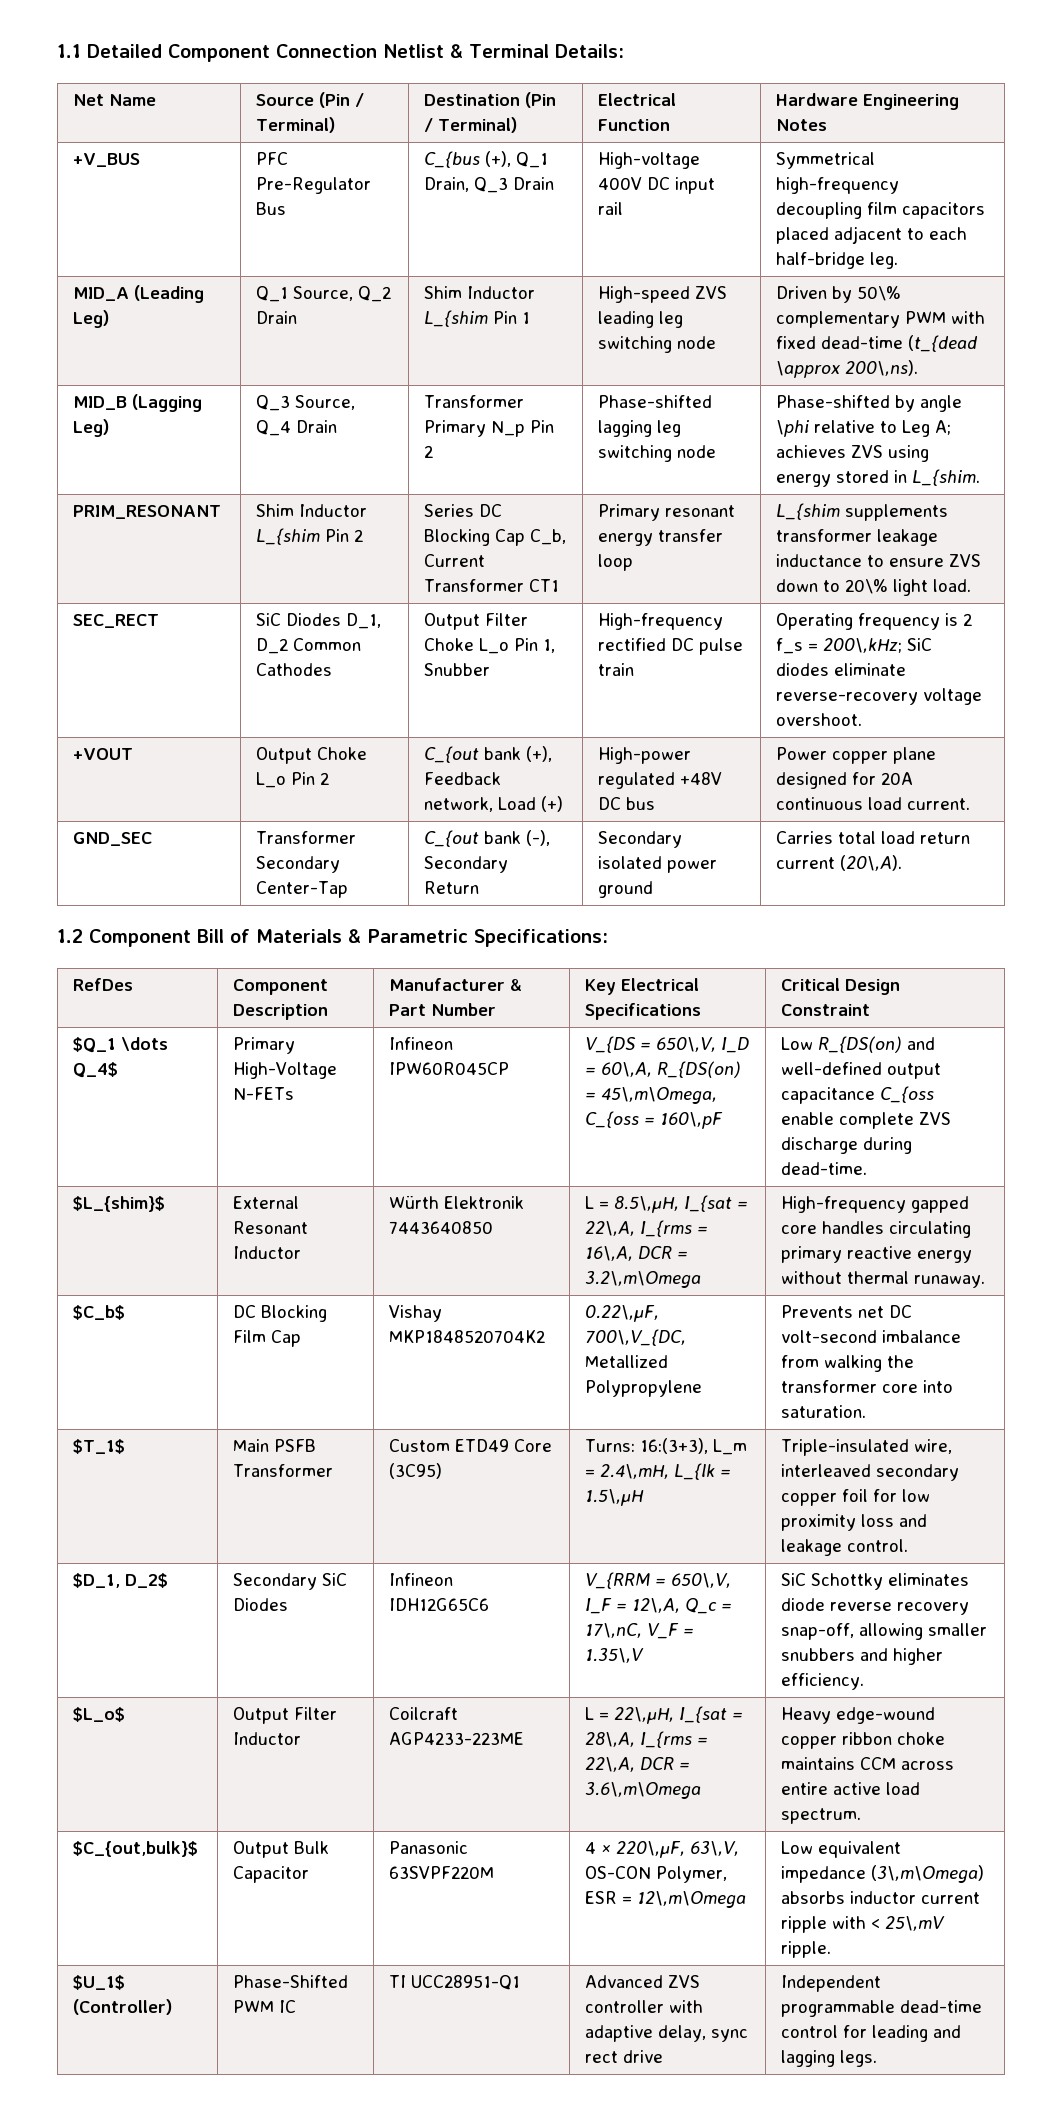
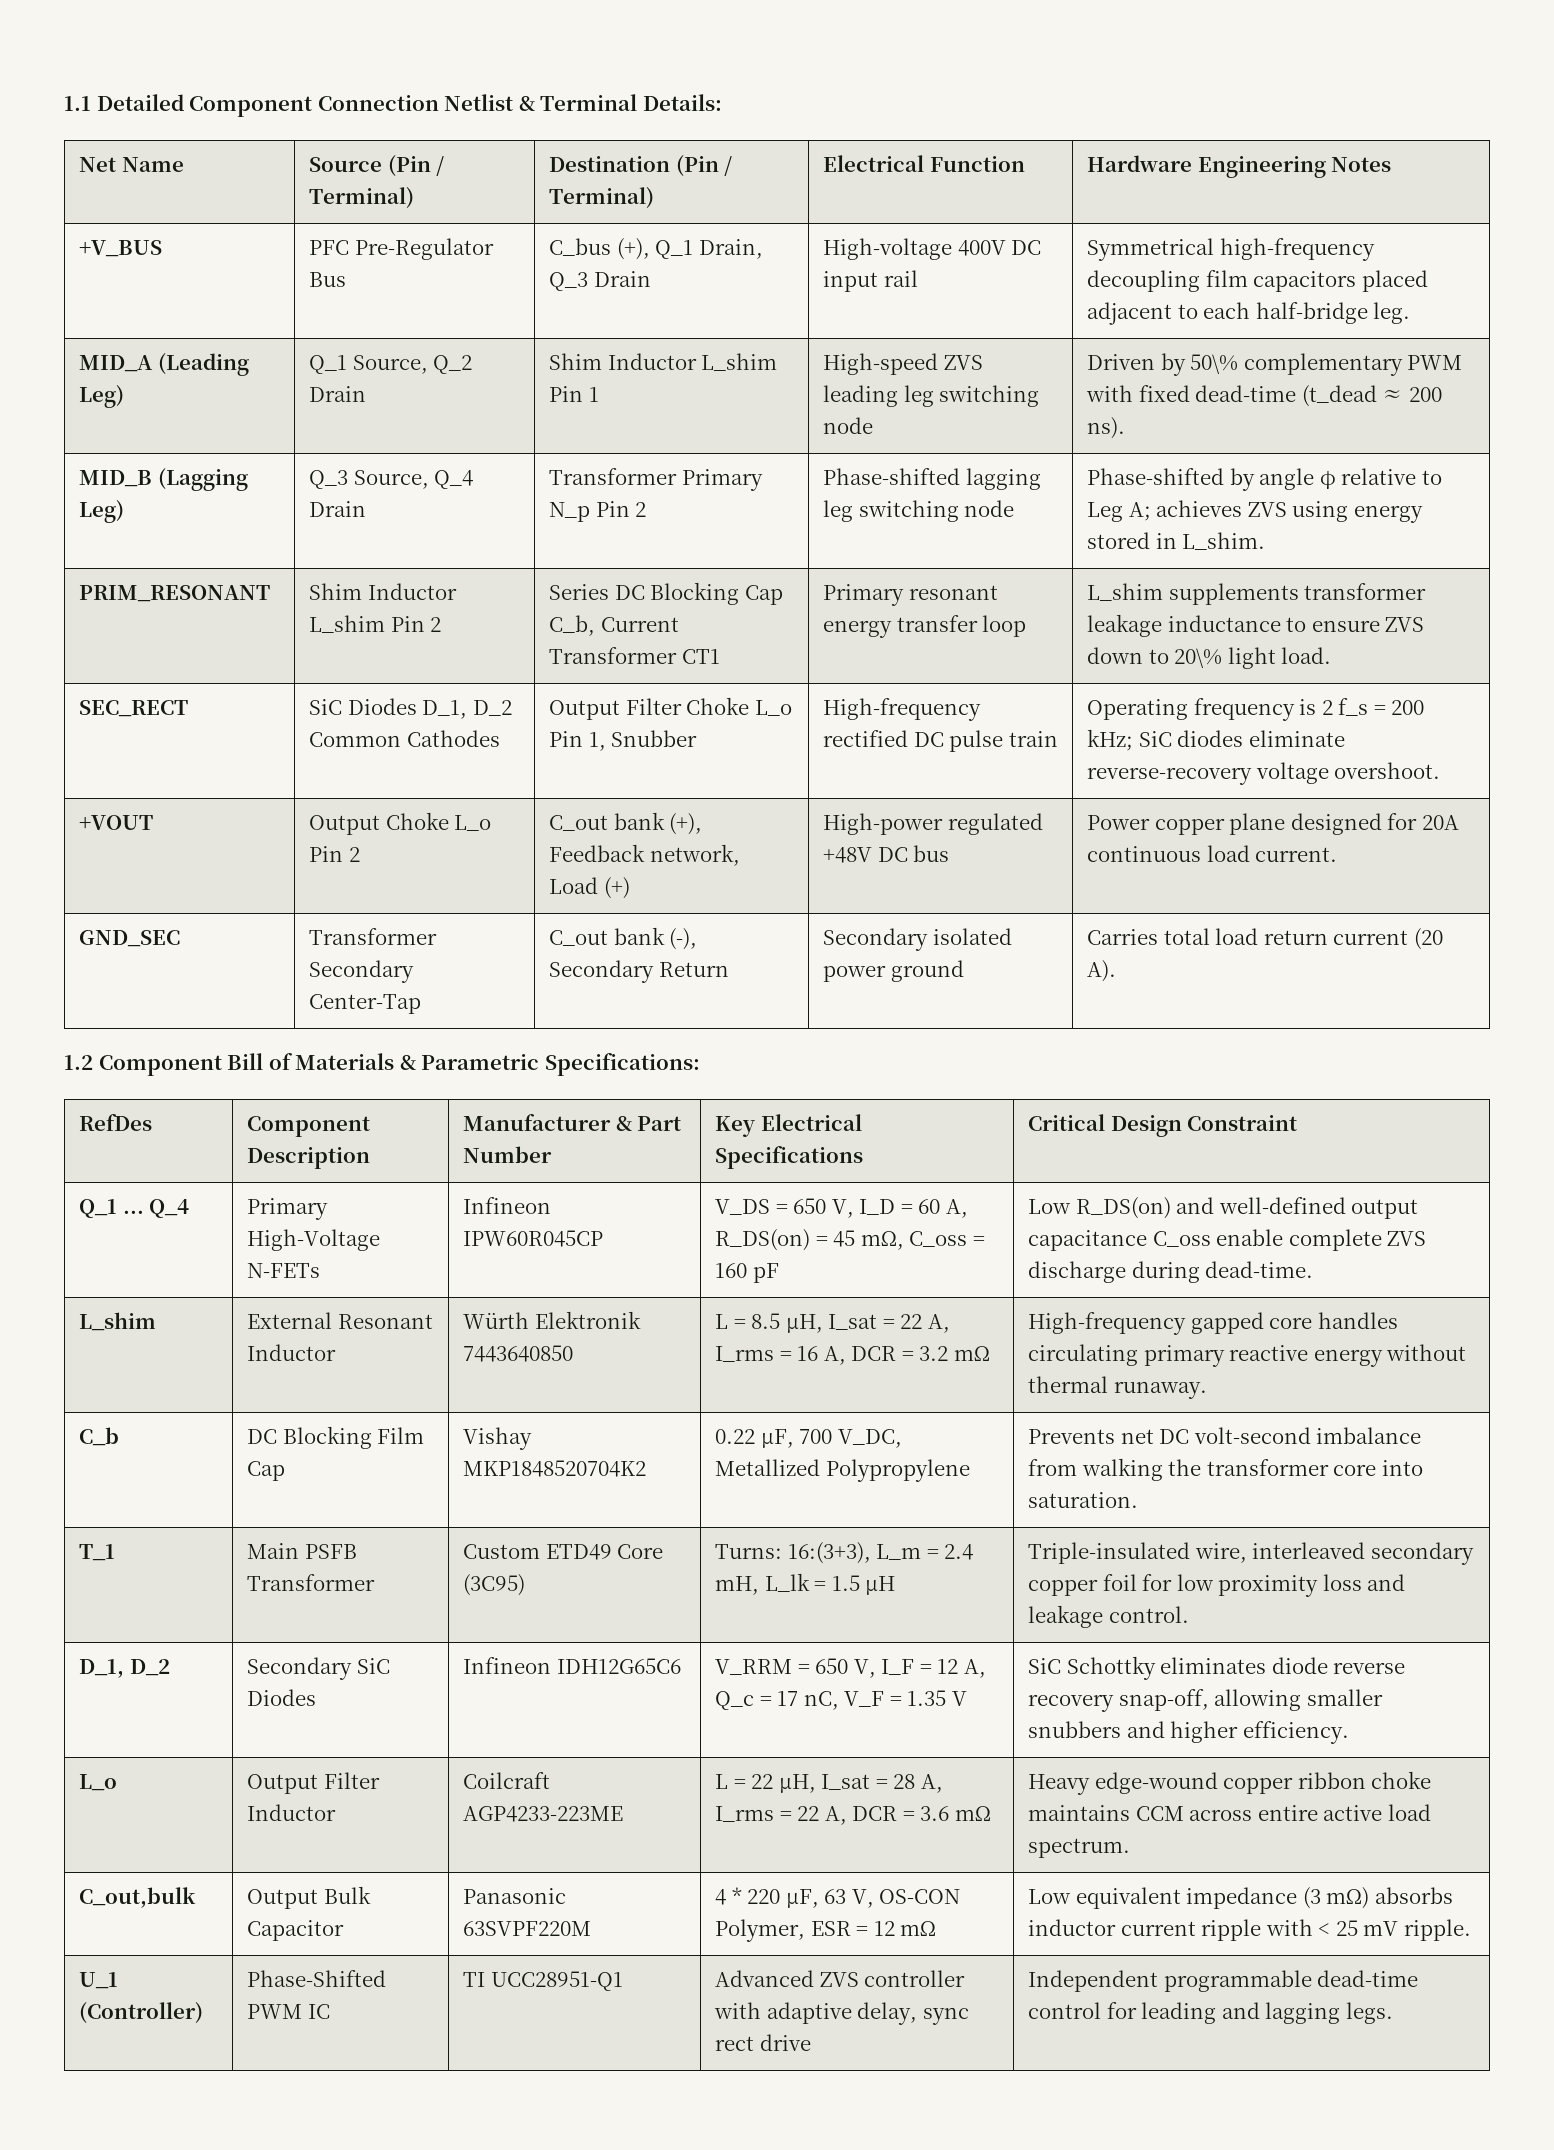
- +V_BUS | PFC Pre-Regulator Bus | C_{bus (+), Q_1 Drain, Q_3 Drain | High-voltage 400V DC input rail | Symmetrical high-frequency decoupling film capacitors placed adjacent to each half-bridge leg.
+ +V_BUS | PFC Pre-Regulator Bus | C_bus (+), Q_1 Drain, Q_3 Drain | High-voltage 400V DC input rail | Symmetrical high-frequency decoupling film capacitors placed adjacent to each half-bridge leg.
- MID_A (Leading Leg) | Q_1 Source, Q_2 Drain | Shim Inductor L_{shim Pin 1 | High-speed ZVS leading leg switching node | Driven by 50\% complementary PWM with fixed dead-time (t_{dead \approx 200\,ns).
+ MID_A (Leading Leg) | Q_1 Source, Q_2 Drain | Shim Inductor L_shim Pin 1 | High-speed ZVS leading leg switching node | Driven by 50\% complementary PWM with fixed dead-time (t_dead ≈ 200 ns).
- MID_B (Lagging Leg) | Q_3 Source, Q_4 Drain | Transformer Primary N_p Pin 2 | Phase-shifted lagging leg switching node | Phase-shifted by angle \phi relative to Leg A; achieves ZVS using energy stored in L_{shim.
+ MID_B (Lagging Leg) | Q_3 Source, Q_4 Drain | Transformer Primary N_p Pin 2 | Phase-shifted lagging leg switching node | Phase-shifted by angle φ relative to Leg A; achieves ZVS using energy stored in L_shim.
- PRIM_RESONANT | Shim Inductor L_{shim Pin 2 | Series DC Blocking Cap C_b, Current Transformer CT1 | Primary resonant energy transfer loop | L_{shim supplements transformer leakage inductance to ensure ZVS down to 20\% light load.
+ PRIM_RESONANT | Shim Inductor L_shim Pin 2 | Series DC Blocking Cap C_b, Current Transformer CT1 | Primary resonant energy transfer loop | L_shim supplements transformer leakage inductance to ensure ZVS down to 20\% light load.
- SEC_RECT | SiC Diodes D_1, D_2 Common Cathodes | Output Filter Choke L_o Pin 1, Snubber | High-frequency rectified DC pulse train | Operating frequency is 2 f_s = 200\,kHz; SiC diodes eliminate reverse-recovery voltage overshoot.
+ SEC_RECT | SiC Diodes D_1, D_2 Common Cathodes | Output Filter Choke L_o Pin 1, Snubber | High-frequency rectified DC pulse train | Operating frequency is 2 f_s = 200 kHz; SiC diodes eliminate reverse-recovery voltage overshoot.
- +VOUT | Output Choke L_o Pin 2 | C_{out bank (+), Feedback network, Load (+) | High-power regulated +48V DC bus | Power copper plane designed for 20A continuous load current.
+ +VOUT | Output Choke L_o Pin 2 | C_out bank (+), Feedback network, Load (+) | High-power regulated +48V DC bus | Power copper plane designed for 20A continuous load current.
- GND_SEC | Transformer Secondary Center-Tap | C_{out bank (-), Secondary Return | Secondary isolated power ground | Carries total load return current (20\,A).
+ GND_SEC | Transformer Secondary Center-Tap | C_out bank (-), Secondary Return | Secondary isolated power ground | Carries total load return current (20 A).
- $Q_1 \dots Q_4$ | Primary High-Voltage N-FETs | Infineon IPW60R045CP | V_{DS = 650\,V, I_D = 60\,A, R_{DS(on) = 45\,m\Omega, C_{oss = 160\,pF | Low R_{DS(on) and well-defined output capacitance C_{oss enable complete ZVS discharge during dead-time.
+ Q_1 ... Q_4 | Primary High-Voltage N-FETs | Infineon IPW60R045CP | V_DS = 650 V, I_D = 60 A, R_DS(on) = 45 mΩ, C_oss = 160 pF | Low R_DS(on) and well-defined output capacitance C_oss enable complete ZVS discharge during dead-time.
- $L_{shim}$ | External Resonant Inductor | Würth Elektronik 7443640850 | L = 8.5\,µH, I_{sat = 22\,A, I_{rms = 16\,A, DCR = 3.2\,m\Omega | High-frequency gapped core handles circulating primary reactive energy without thermal runaway.
+ L_shim | External Resonant Inductor | Würth Elektronik 7443640850 | L = 8.5 µH, I_sat = 22 A, I_rms = 16 A, DCR = 3.2 mΩ | High-frequency gapped core handles circulating primary reactive energy without thermal runaway.
- $C_b$ | DC Blocking Film Cap | Vishay MKP1848520704K2 | 0.22\,µF, 700\,V_{DC, Metallized Polypropylene | Prevents net DC volt-second imbalance from walking the transformer core into saturation.
+ C_b | DC Blocking Film Cap | Vishay MKP1848520704K2 | 0.22 µF, 700 V_DC, Metallized Polypropylene | Prevents net DC volt-second imbalance from walking the transformer core into saturation.
- $T_1$ | Main PSFB Transformer | Custom ETD49 Core (3C95) | Turns: 16:(3+3), L_m = 2.4\,mH, L_{lk = 1.5\,µH | Triple-insulated wire, interleaved secondary copper foil for low proximity loss and leakage control.
+ T_1 | Main PSFB Transformer | Custom ETD49 Core (3C95) | Turns: 16:(3+3), L_m = 2.4 mH, L_lk = 1.5 µH | Triple-insulated wire, interleaved secondary copper foil for low proximity loss and leakage control.
- $D_1, D_2$ | Secondary SiC Diodes | Infineon IDH12G65C6 | V_{RRM = 650\,V, I_F = 12\,A, Q_c = 17\,nC, V_F = 1.35\,V | SiC Schottky eliminates diode reverse recovery snap-off, allowing smaller snubbers and higher efficiency.
+ D_1, D_2 | Secondary SiC Diodes | Infineon IDH12G65C6 | V_RRM = 650 V, I_F = 12 A, Q_c = 17 nC, V_F = 1.35 V | SiC Schottky eliminates diode reverse recovery snap-off, allowing smaller snubbers and higher efficiency.
- $L_o$ | Output Filter Inductor | Coilcraft AGP4233-223ME | L = 22\,µH, I_{sat = 28\,A, I_{rms = 22\,A, DCR = 3.6\,m\Omega | Heavy edge-wound copper ribbon choke maintains CCM across entire active load spectrum.
+ L_o | Output Filter Inductor | Coilcraft AGP4233-223ME | L = 22 µH, I_sat = 28 A, I_rms = 22 A, DCR = 3.6 mΩ | Heavy edge-wound copper ribbon choke maintains CCM across entire active load spectrum.
- $C_{out,bulk}$ | Output Bulk Capacitor | Panasonic 63SVPF220M | 4 × 220\,µF, 63\,V, OS-CON Polymer, ESR = 12\,m\Omega | Low equivalent impedance (3\,m\Omega) absorbs inductor current ripple with < 25\,mV ripple.
+ C_out,bulk | Output Bulk Capacitor | Panasonic 63SVPF220M | 4 * 220 µF, 63 V, OS-CON Polymer, ESR = 12 mΩ | Low equivalent impedance (3 mΩ) absorbs inductor current ripple with < 25 mV ripple.
- $U_1$ (Controller) | Phase-Shifted PWM IC | TI UCC28951-Q1 | Advanced ZVS controller with adaptive delay, sync rect drive | Independent programmable dead-time control for leading and lagging legs.
+ U_1 (Controller) | Phase-Shifted PWM IC | TI UCC28951-Q1 | Advanced ZVS controller with adaptive delay, sync rect drive | Independent programmable dead-time control for leading and lagging legs.

